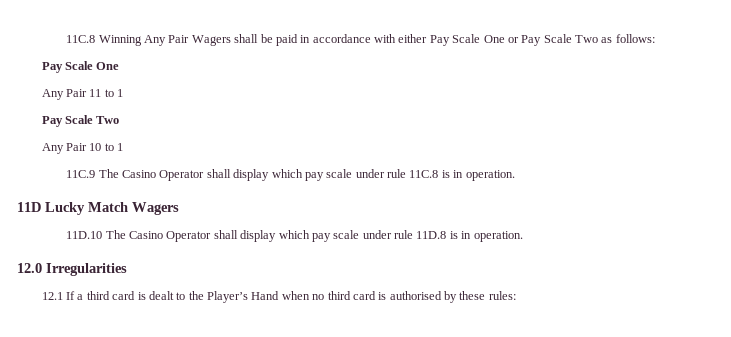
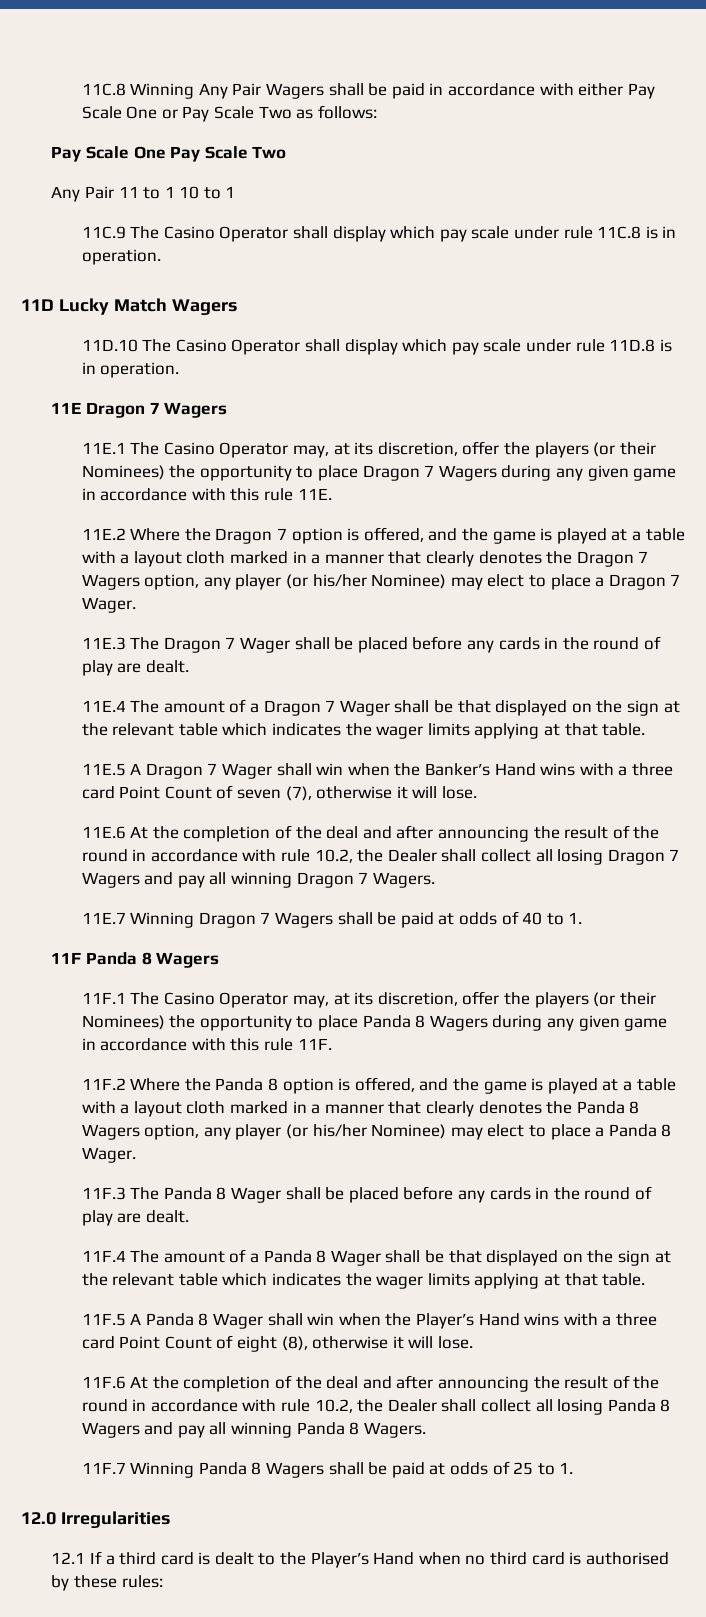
  11C.8 Winning Any Pair Wagers shall be paid in accordance with either Pay Scale One or Pay Scale Two as follows:
- Pay Scale One
+ Pay Scale One Pay Scale Two
- Any Pair 11 to 1
- Pay Scale Two
- Any Pair 10 to 1
+ Any Pair 11 to 1 10 to 1
+ 11E Dragon 7 Wagers
+ 11E.1 The Casino Operator may, at its discretion, offer the players (or their Nominees) the opportunity to place Dragon 7 Wagers during any given game in accordance with this rule 11E.
+ 11E.2 Where the Dragon 7 option is offered, and the game is played at a table with a layout cloth marked in a manner that clearly denotes the Dragon 7 Wagers option, any player (or his/her Nominee) may elect to place a Dragon 7 Wager.
+ 11E.3 The Dragon 7 Wager shall be placed before any cards in the round of play are dealt.
+ 11E.4 The amount of a Dragon 7 Wager shall be that displayed on the sign at the relevant table which indicates the wager limits applying at that table.
+ 11E.5 A Dragon 7 Wager shall win when the Banker’s Hand wins with a three card Point Count of seven (7), otherwise it will lose.
+ 11E.6 At the completion of the deal and after announcing the result of the round in accordance with rule 10.2, the Dealer shall collect all losing Dragon 7 Wagers and pay all winning Dragon 7 Wagers.
+ 11E.7 Winning Dragon 7 Wagers shall be paid at odds of 40 to 1.
+ 11F Panda 8 Wagers
+ 11F.1 The Casino Operator may, at its discretion, offer the players (or their Nominees) the opportunity to place Panda 8 Wagers during any given game in accordance with this rule 11F.
+ 11F.2 Where the Panda 8 option is offered, and the game is played at a table with a layout cloth marked in a manner that clearly denotes the Panda 8 Wagers option, any player (or his/her Nominee) may elect to place a Panda 8 Wager.
+ 11F.3 The Panda 8 Wager shall be placed before any cards in the round of play are dealt.
+ 11F.4 The amount of a Panda 8 Wager shall be that displayed on the sign at the relevant table which indicates the wager limits applying at that table.
+ 11F.5 A Panda 8 Wager shall win when the Player’s Hand wins with a three card Point Count of eight (8), otherwise it will lose.
+ 11F.6 At the completion of the deal and after announcing the result of the round in accordance with rule 10.2, the Dealer shall collect all losing Panda 8 Wagers and pay all winning Panda 8 Wagers.
+ 11F.7 Winning Panda 8 Wagers shall be paid at odds of 25 to 1.

